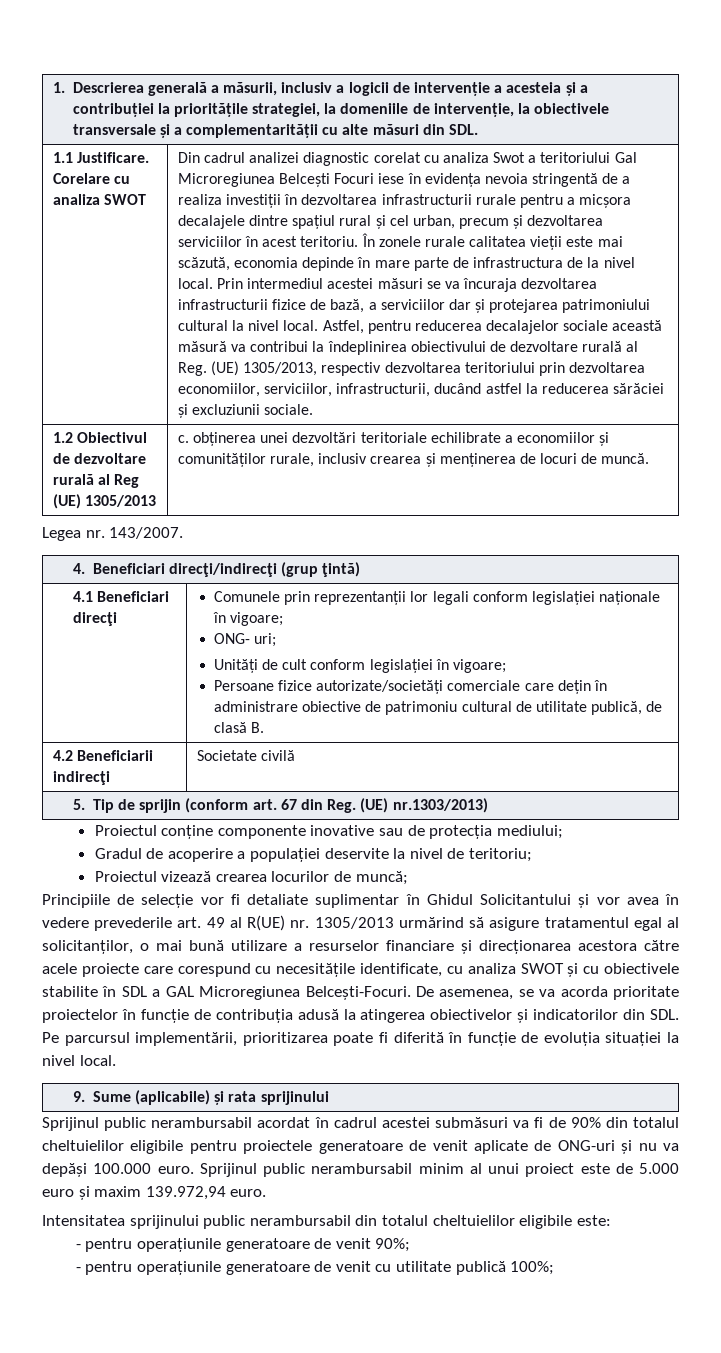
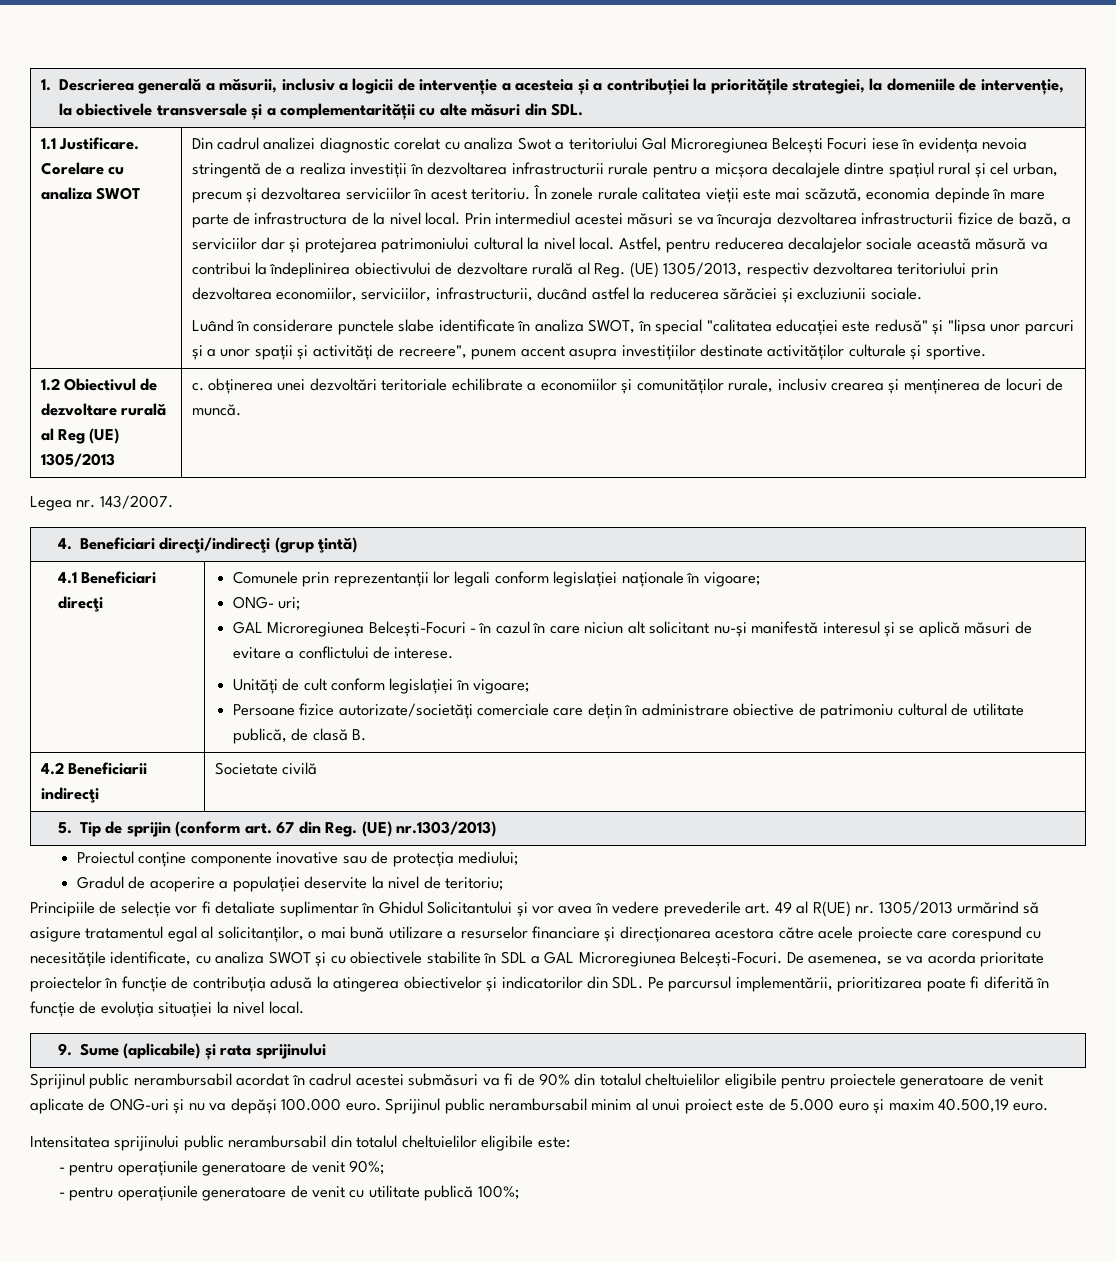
+ Luând în considerare punctele slabe identificate în analiza SWOT, în special "calitatea educației este redusă" și "lipsa unor parcuri și a unor spații și activități de recreere", punem accent asupra investițiilor destinate activităților culturale și sportive.
+ GAL Microregiunea Belcești-Focuri - în cazul în care niciun alt solicitant nu-și manifestă interesul și se aplică măsuri de evitare a conflictului de interese.
- Proiectul vizează crearea locurilor de muncă;
- Sprijinul public nerambursabil minim al unui proiect este de 5.000 euro și maxim 139.972,94 euro.
+ Sprijinul public nerambursabil minim al unui proiect este de 5.000 euro și maxim 40.500,19 euro.

